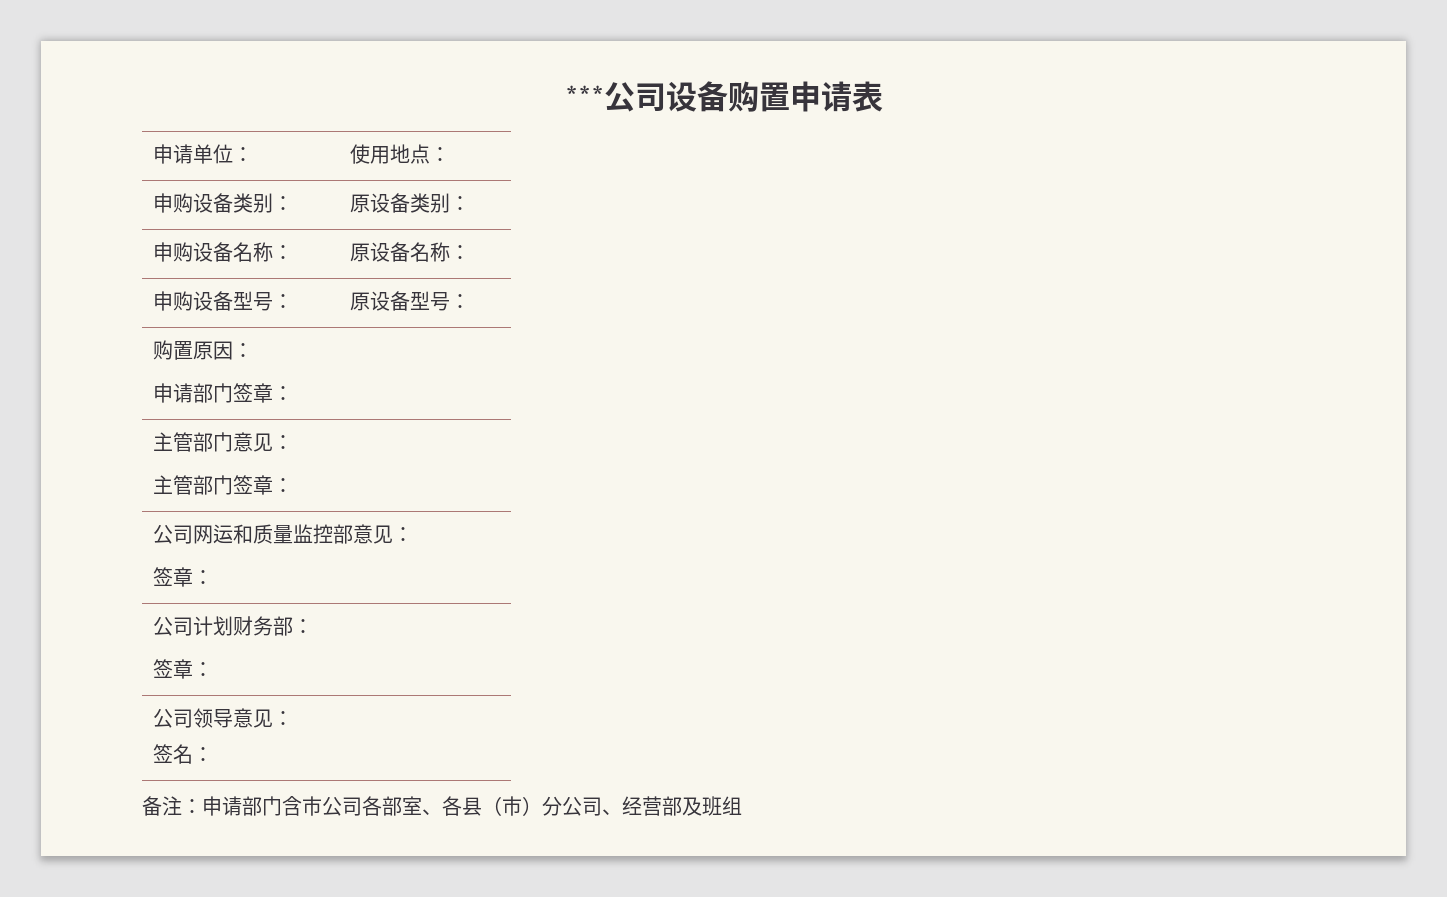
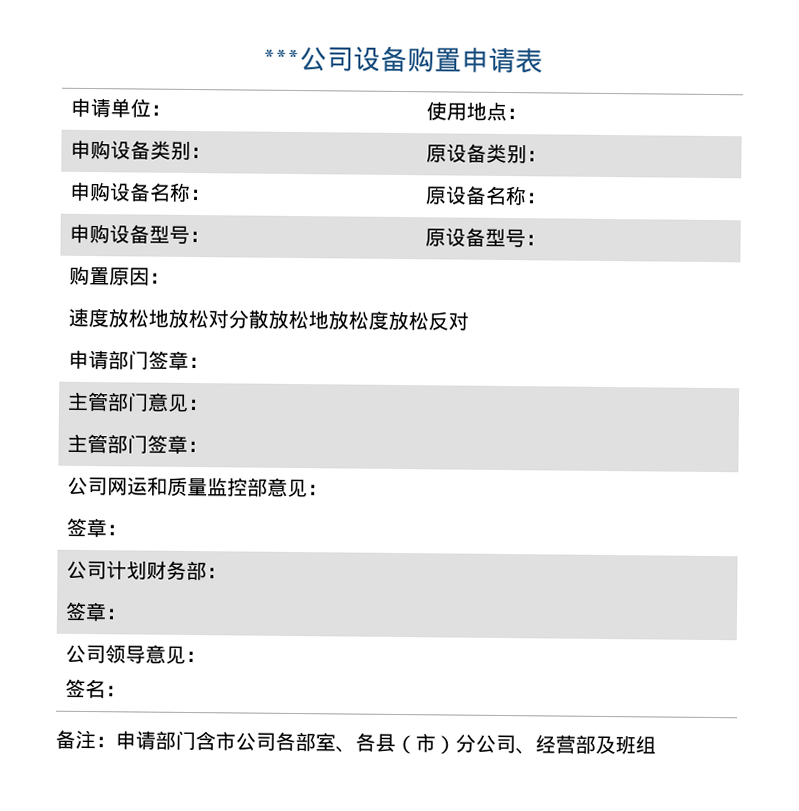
  购置原因：
+ 速度放松地放松对分散放松地放松度放松反对

